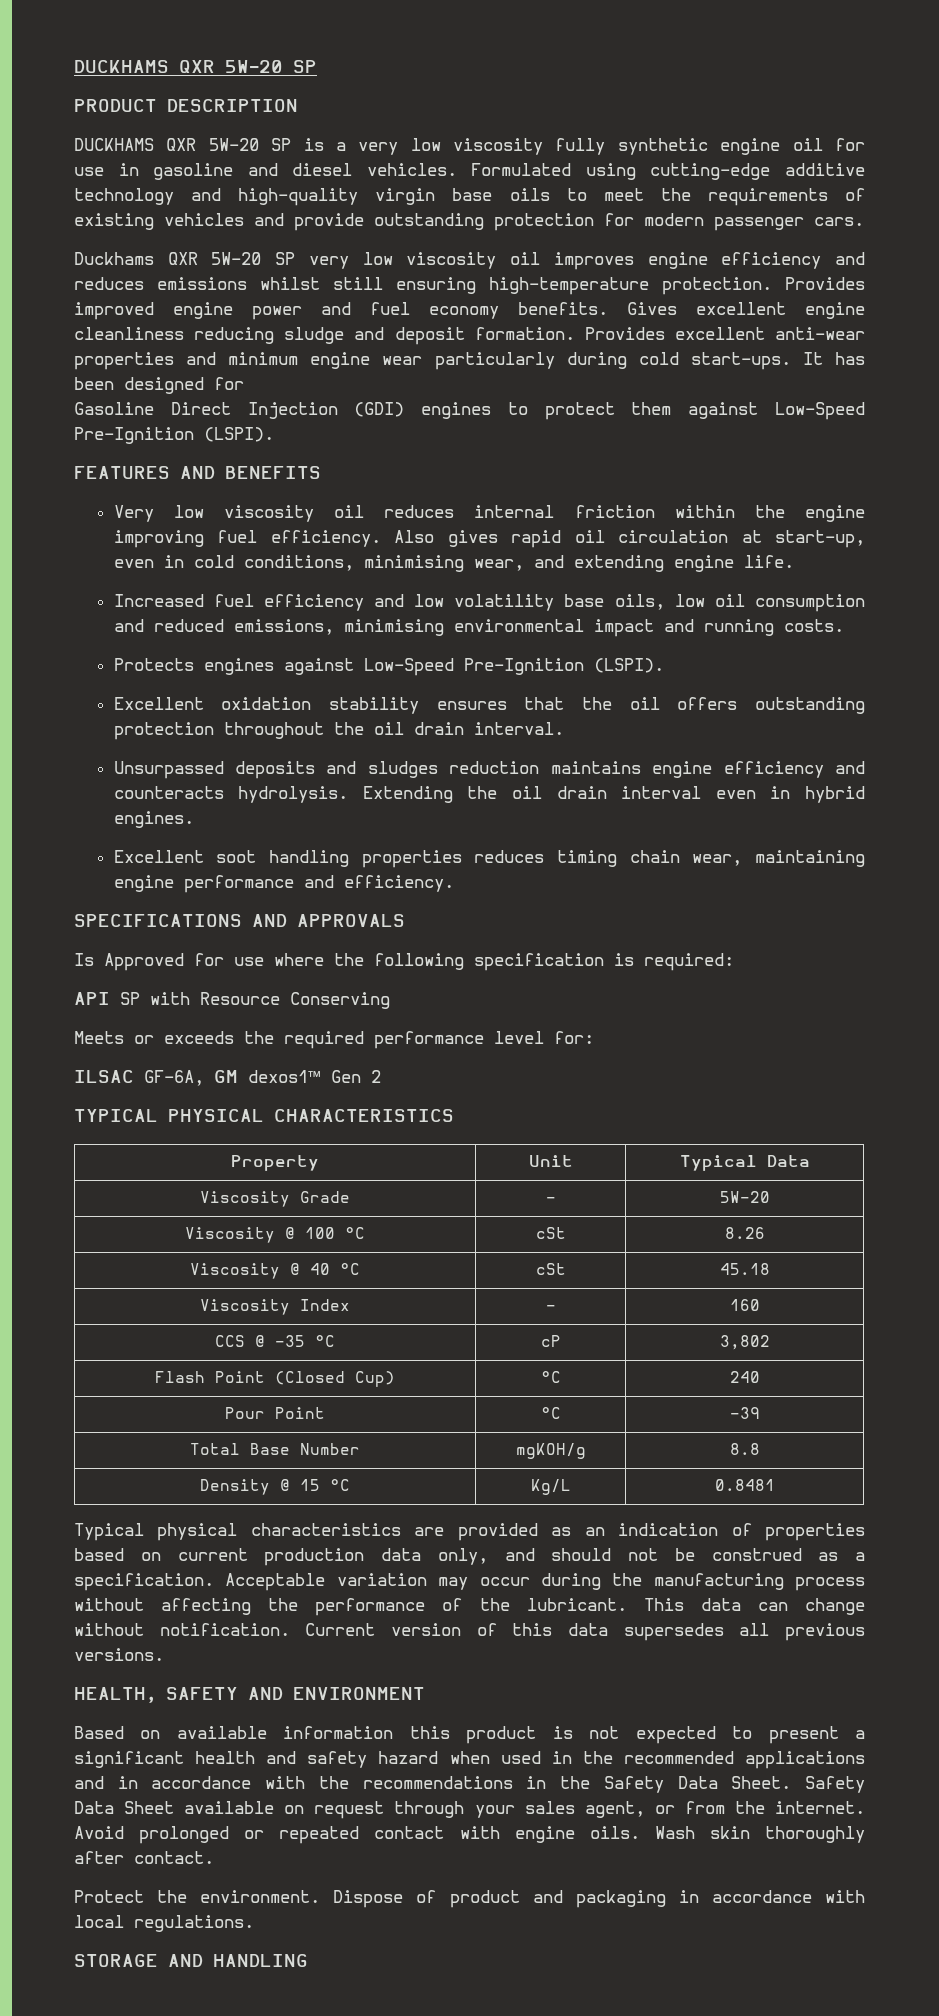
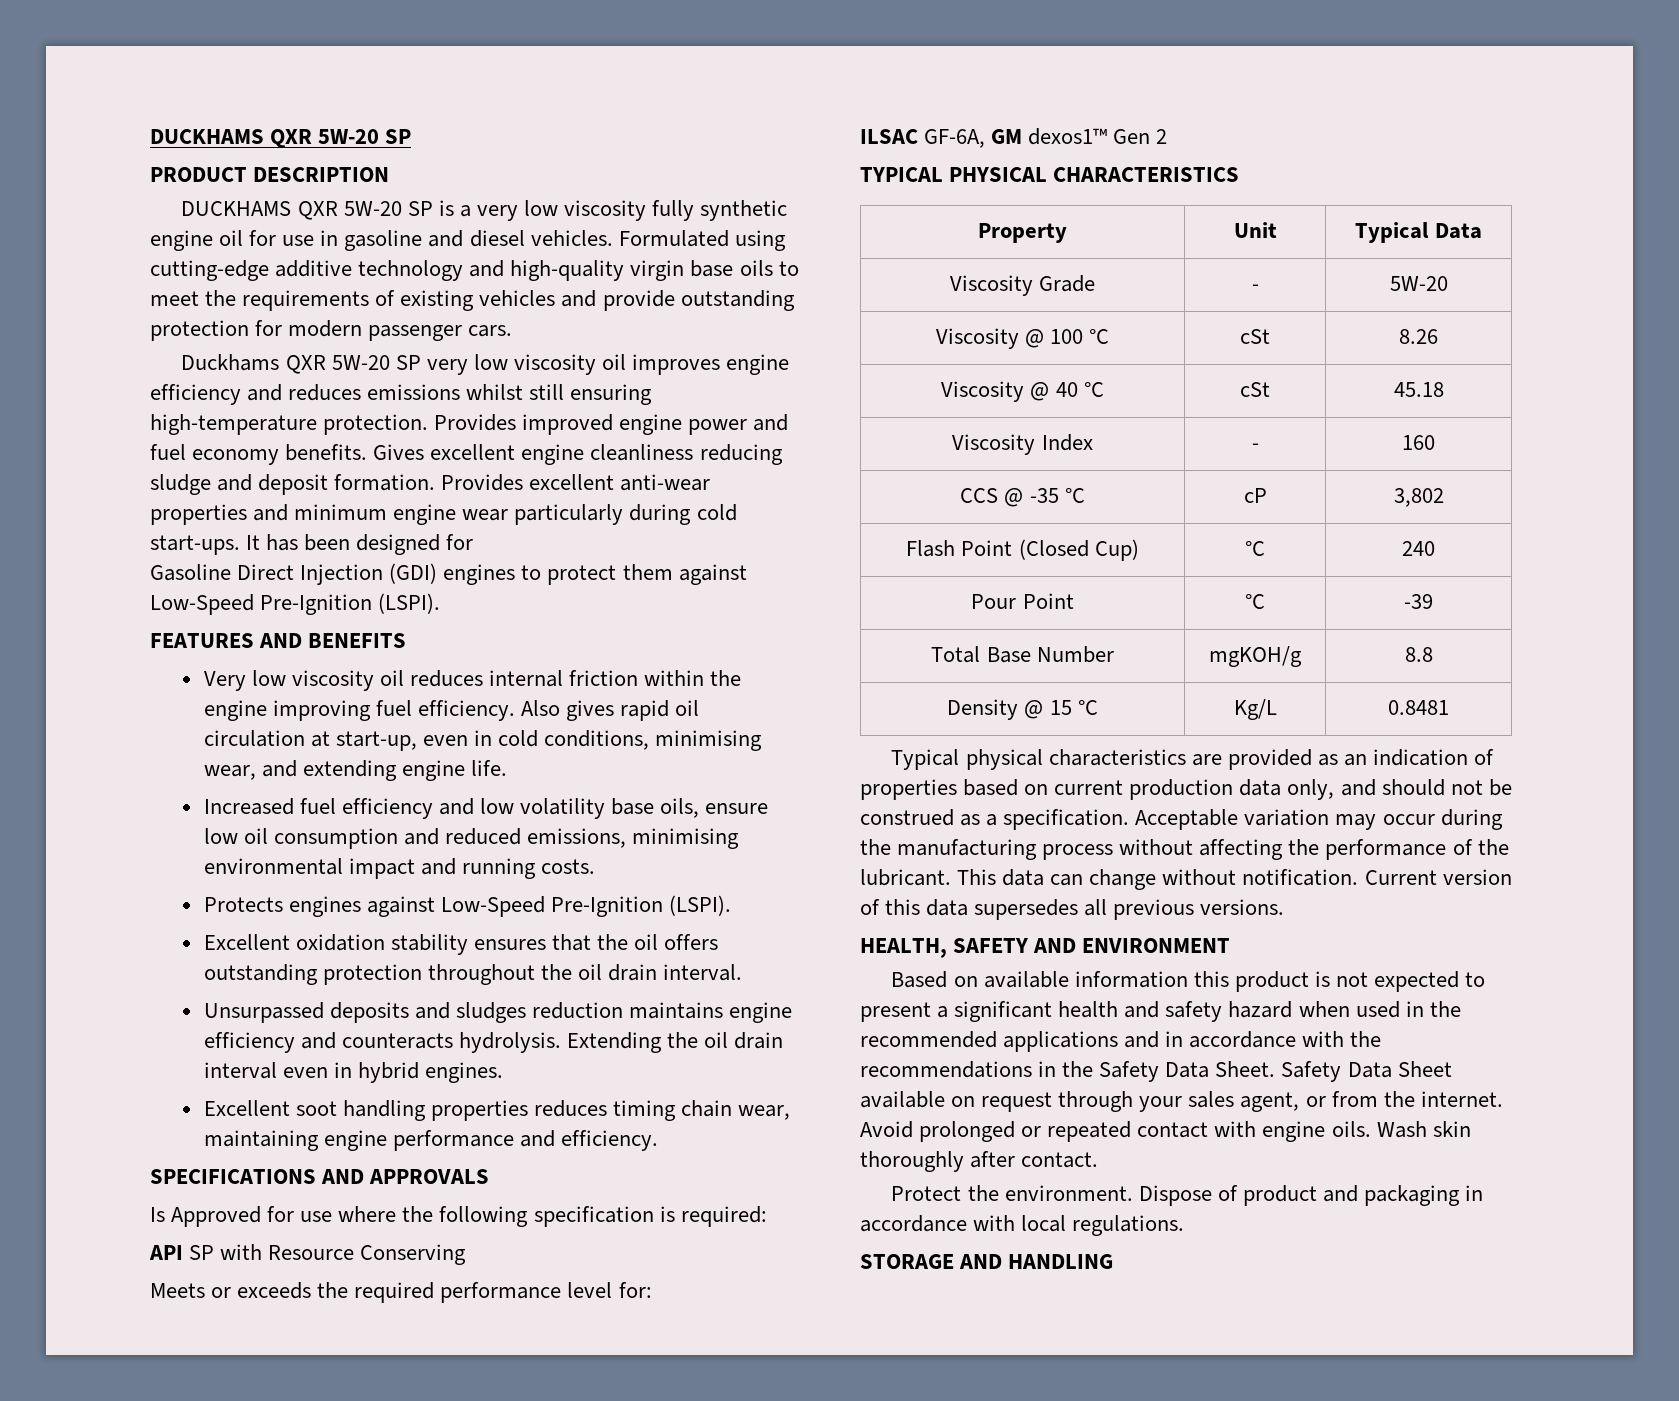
- Increased fuel efficiency and low volatility base oils, low oil consumption and reduced emissions, minimising environmental impact and running costs.
+ Increased fuel efficiency and low volatility base oils, ensure low oil consumption and reduced emissions, minimising environmental impact and running costs.

